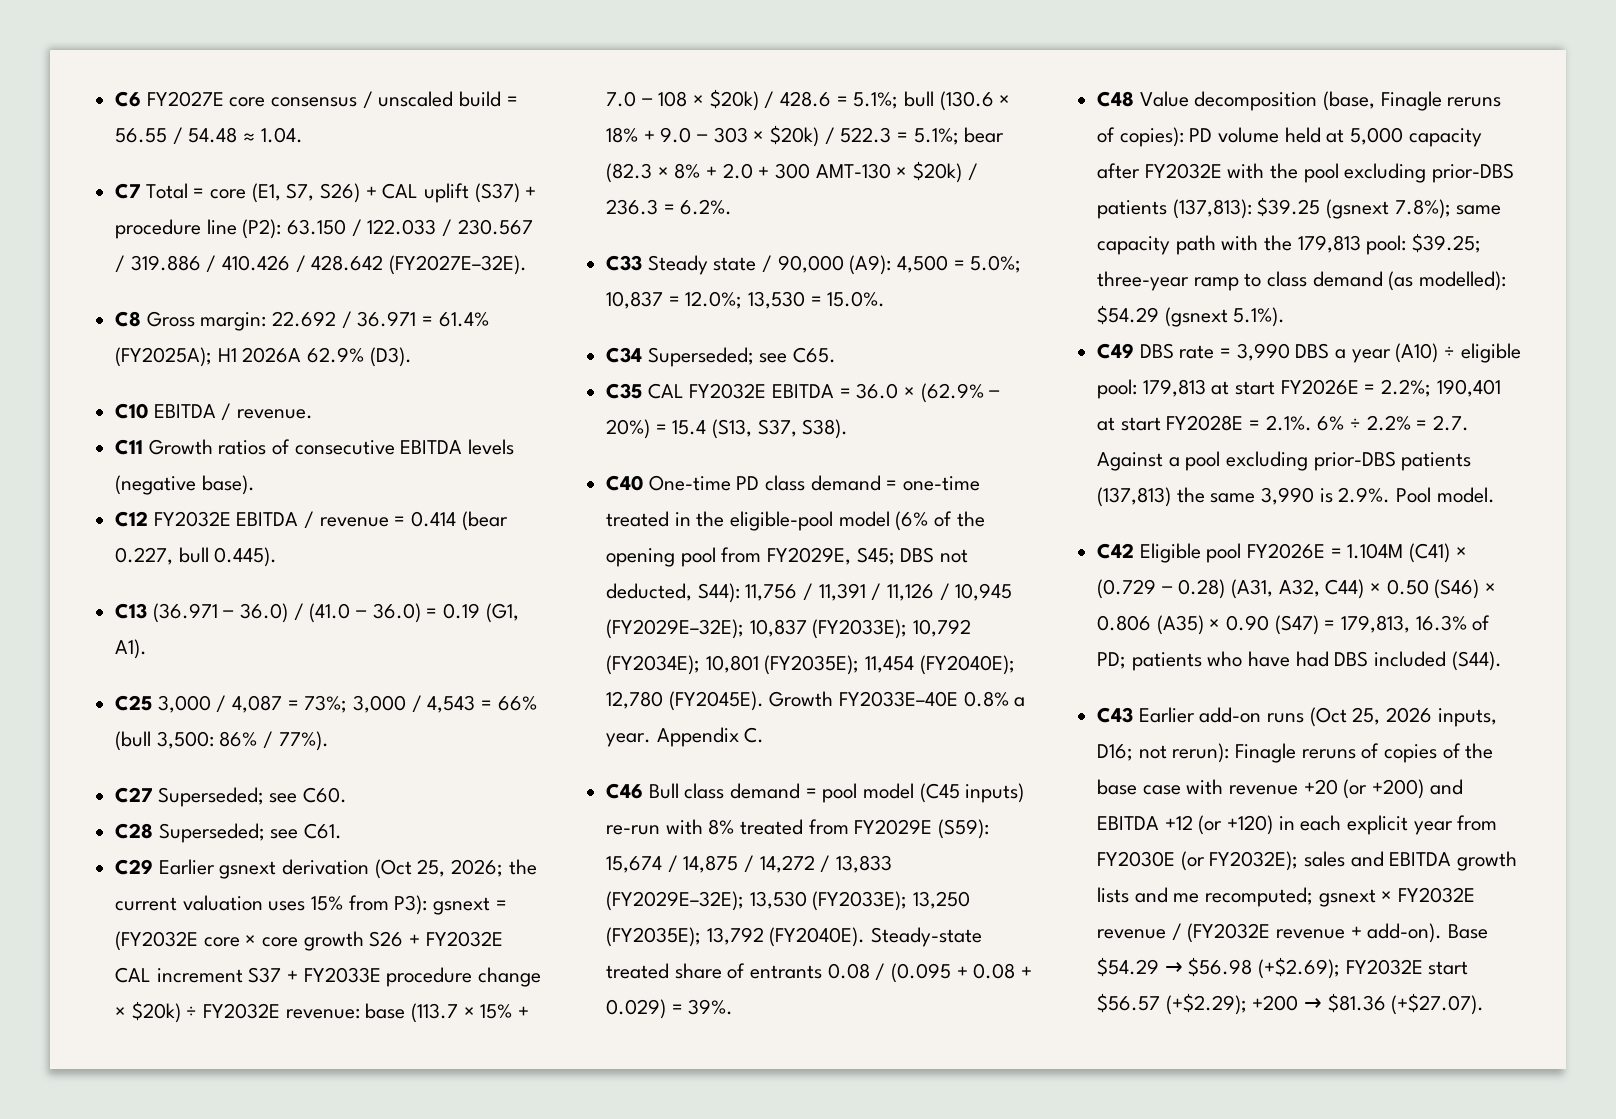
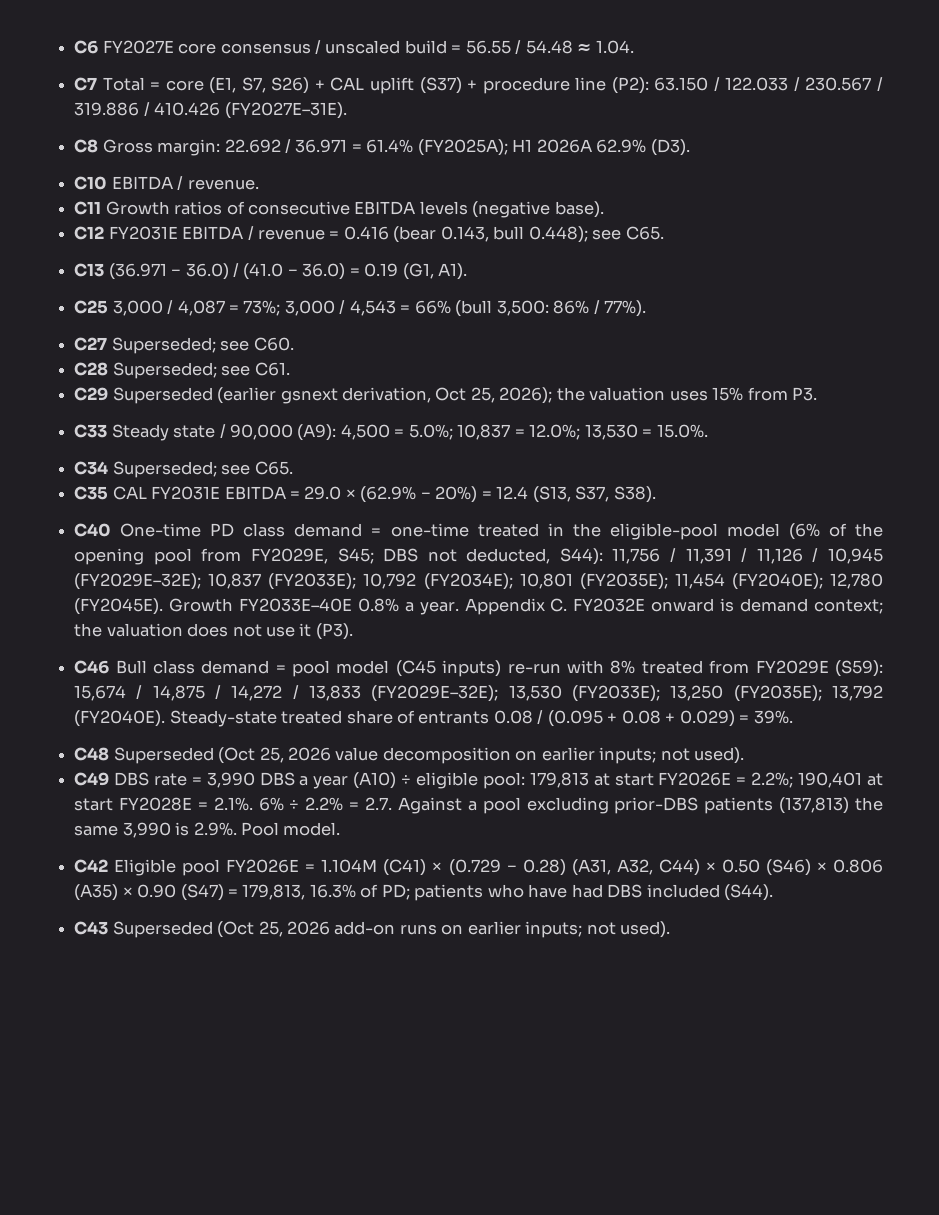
- C7 Total = core (E1, S7, S26) + CAL uplift (S37) + procedure line (P2): 63.150 / 122.033 / 230.567 / 319.886 / 410.426 / 428.642 (FY2027E–32E).
+ C7 Total = core (E1, S7, S26) + CAL uplift (S37) + procedure line (P2): 63.150 / 122.033 / 230.567 / 319.886 / 410.426 (FY2027E–31E).
- C12 FY2032E EBITDA / revenue = 0.414 (bear 0.227, bull 0.445).
+ C12 FY2031E EBITDA / revenue = 0.416 (bear 0.143, bull 0.448); see C65.
- C29 Earlier gsnext derivation (Oct 25, 2026; the current valuation uses 15% from P3): gsnext = (FY2032E core × core growth S26 + FY2032E CAL increment S37 + FY2033E procedure change × $20k) ÷ FY2032E revenue: base (113.7 × 15% + 7.0 − 108 × $20k) / 428.6 = 5.1%; bull (130.6 × 18% + 9.0 − 303 × $20k) / 522.3 = 5.1%; bear (82.3 × 8% + 2.0 + 300 AMT-130 × $20k) / 236.3 = 6.2%.
+ C29 Superseded (earlier gsnext derivation, Oct 25, 2026); the valuation uses 15% from P3.
- C35 CAL FY2032E EBITDA = 36.0 × (62.9% − 20%) = 15.4 (S13, S37, S38).
+ C35 CAL FY2031E EBITDA = 29.0 × (62.9% − 20%) = 12.4 (S13, S37, S38).
- Appendix C.
+ Appendix C. FY2032E onward is demand context; the valuation does not use it (P3).
- C48 Value decomposition (base, Finagle reruns of copies): PD volume held at 5,000 capacity after FY2032E with the pool excluding prior-DBS patients (137,813): $39.25 (gsnext 7.8%); same capacity path with the 179,813 pool: $39.25; three-year ramp to class demand (as modelled): $54.29 (gsnext 5.1%).
+ C48 Superseded (Oct 25, 2026 value decomposition on earlier inputs; not used).
- C43 Earlier add-on runs (Oct 25, 2026 inputs, D16; not rerun): Finagle reruns of copies of the base case with revenue +20 (or +200) and EBITDA +12 (or +120) in each explicit year from FY2030E (or FY2032E); sales and EBITDA growth lists and me recomputed; gsnext × FY2032E revenue / (FY2032E revenue + add-on). Base $54.29 → $56.98 (+$2.69); FY2032E start $56.57 (+$2.29); +200 → $81.36 (+$27.07).
+ C43 Superseded (Oct 25, 2026 add-on runs on earlier inputs; not used).

